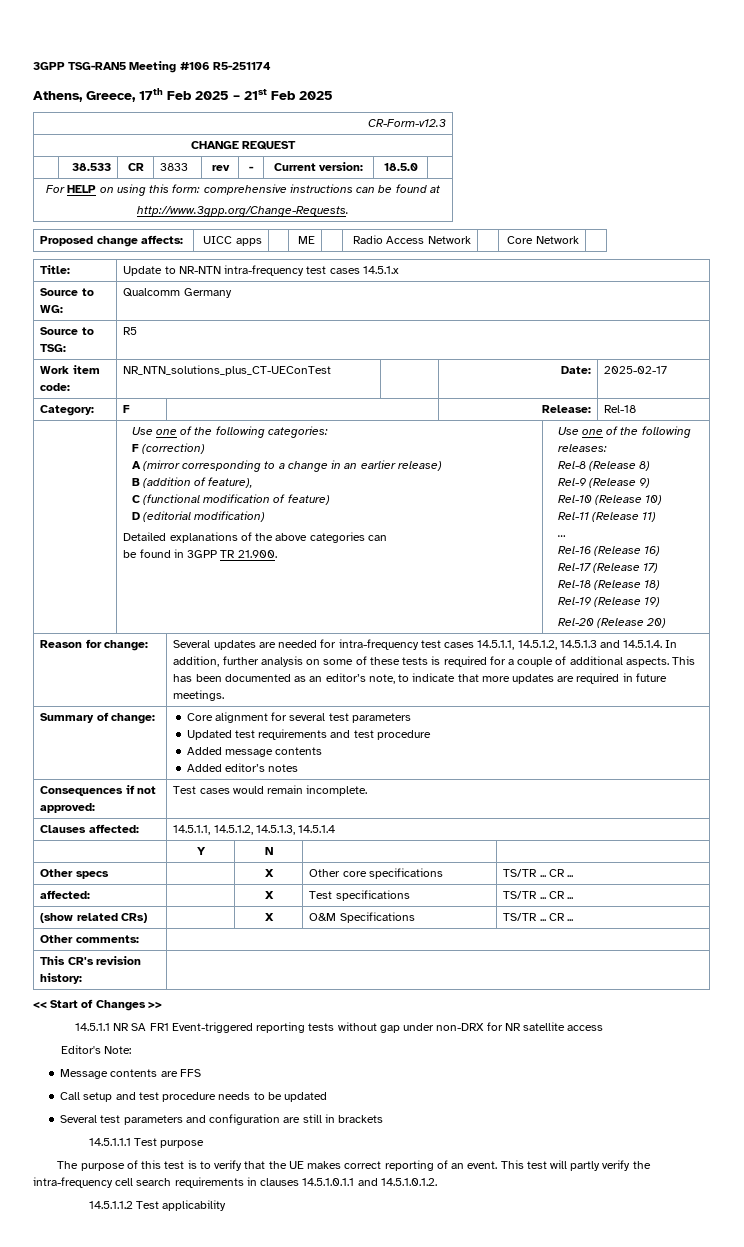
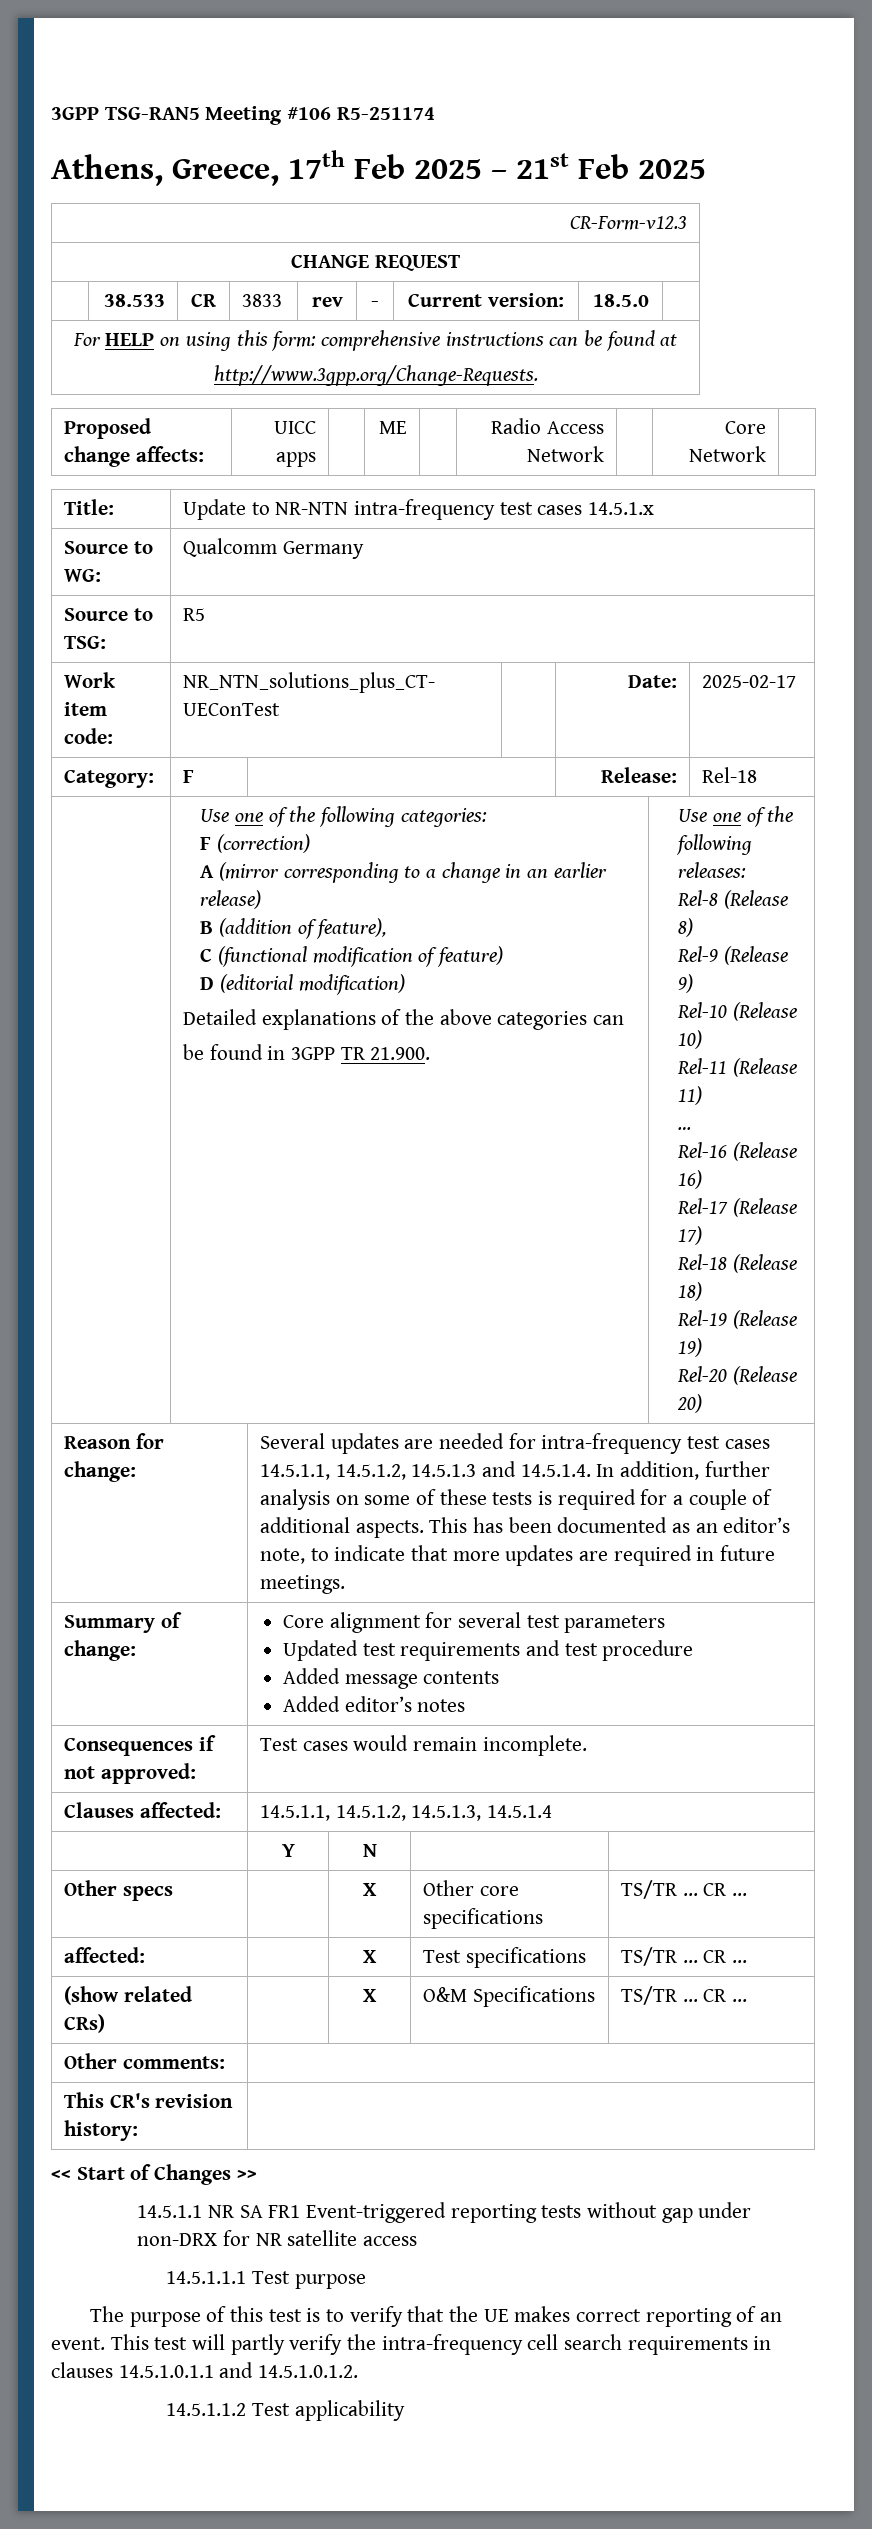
- Editor's Note:
- Message contents are FFS
- Call setup and test procedure needs to be updated
- Several test parameters and configuration are still in brackets

